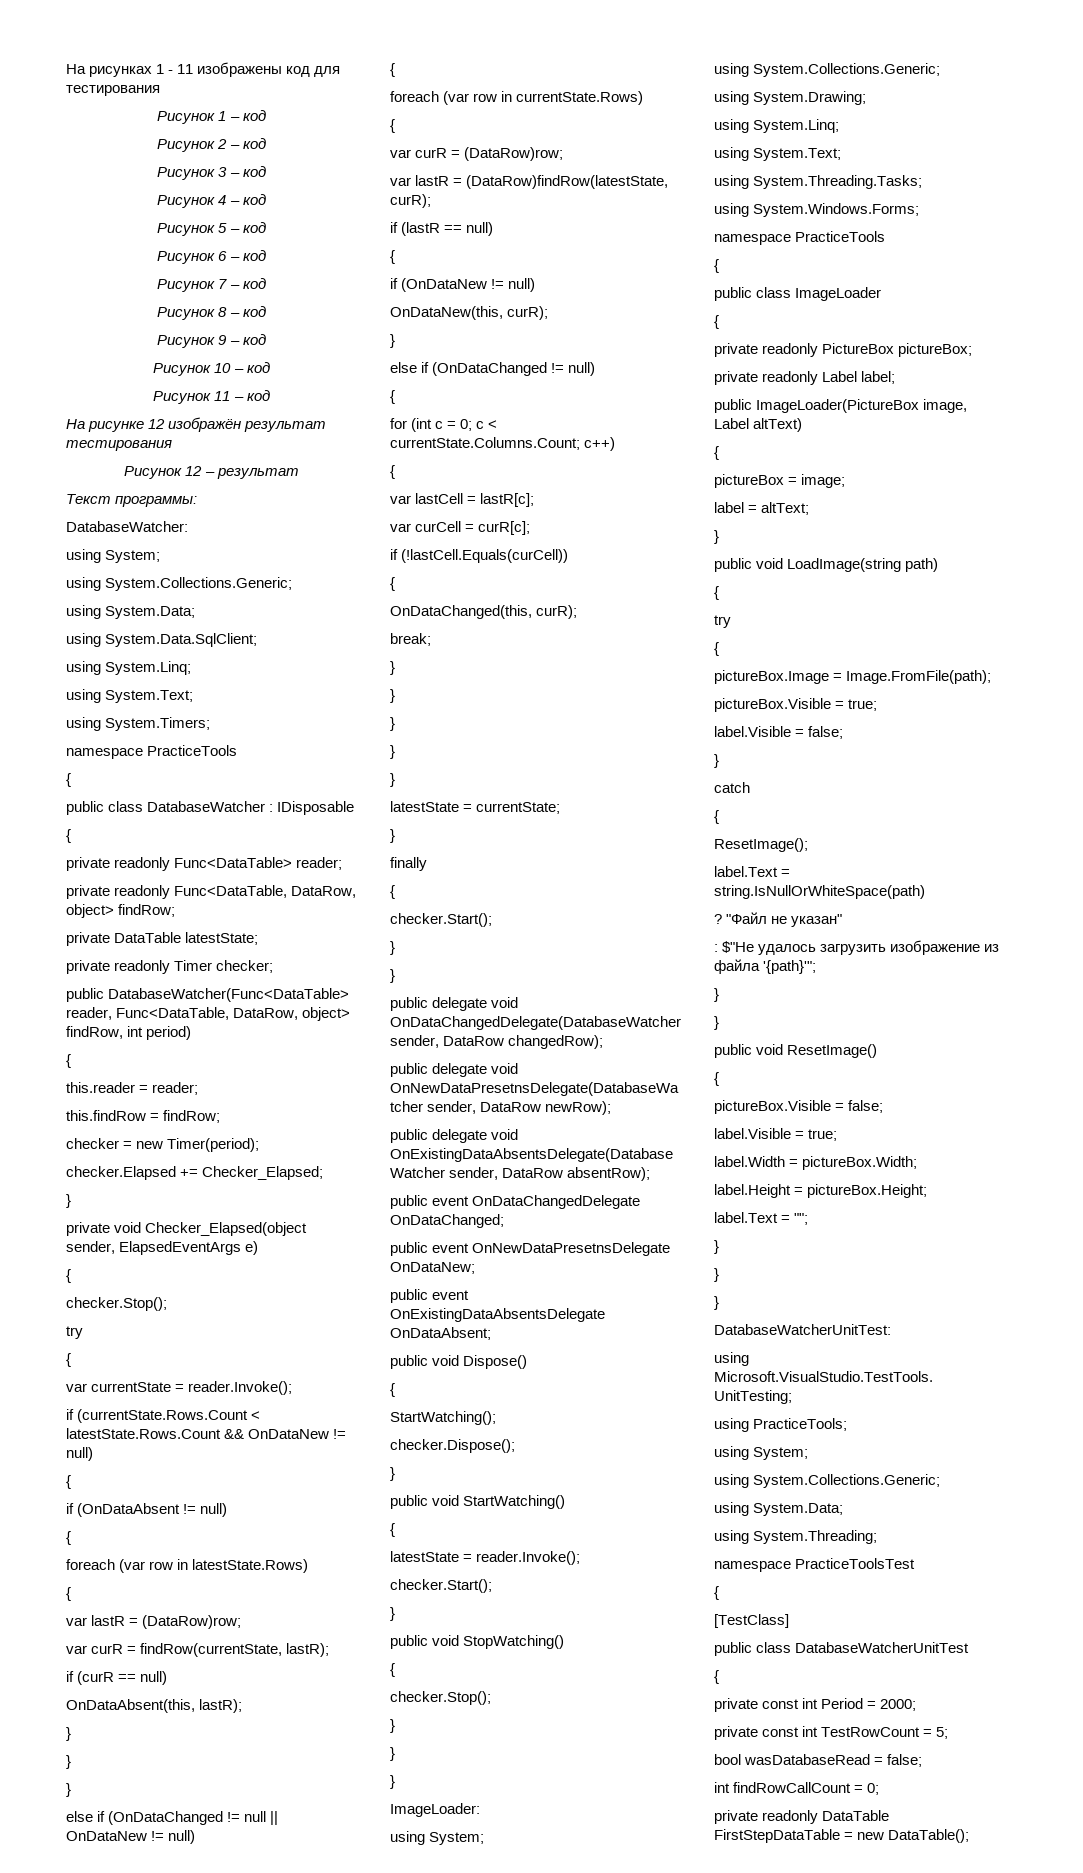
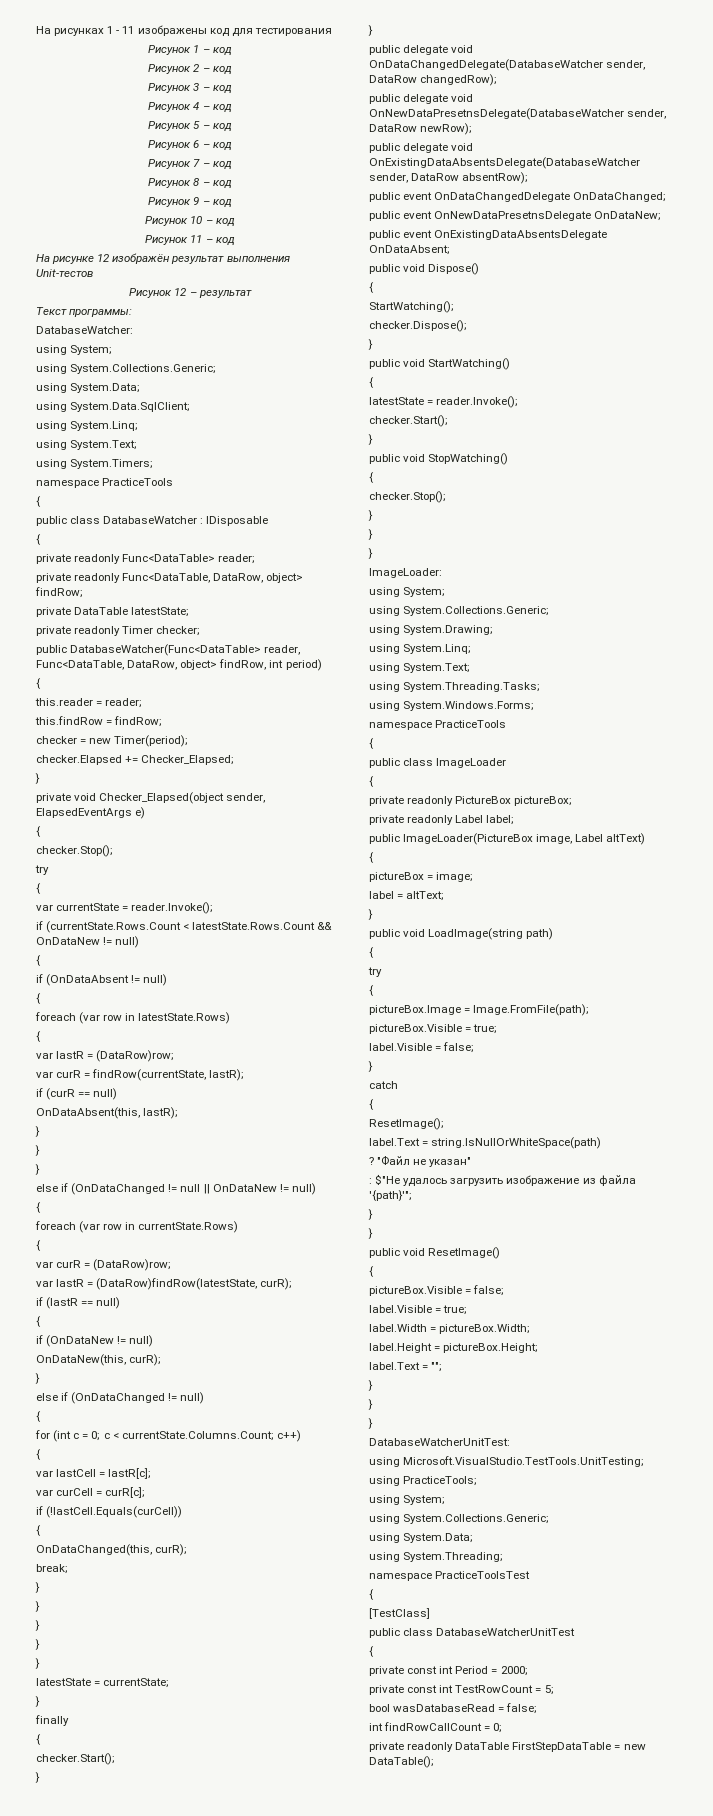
- На рисунке 12 изображён результат тестирования
+ На рисунке 12 изображён результат выполнения Unit-тестов

